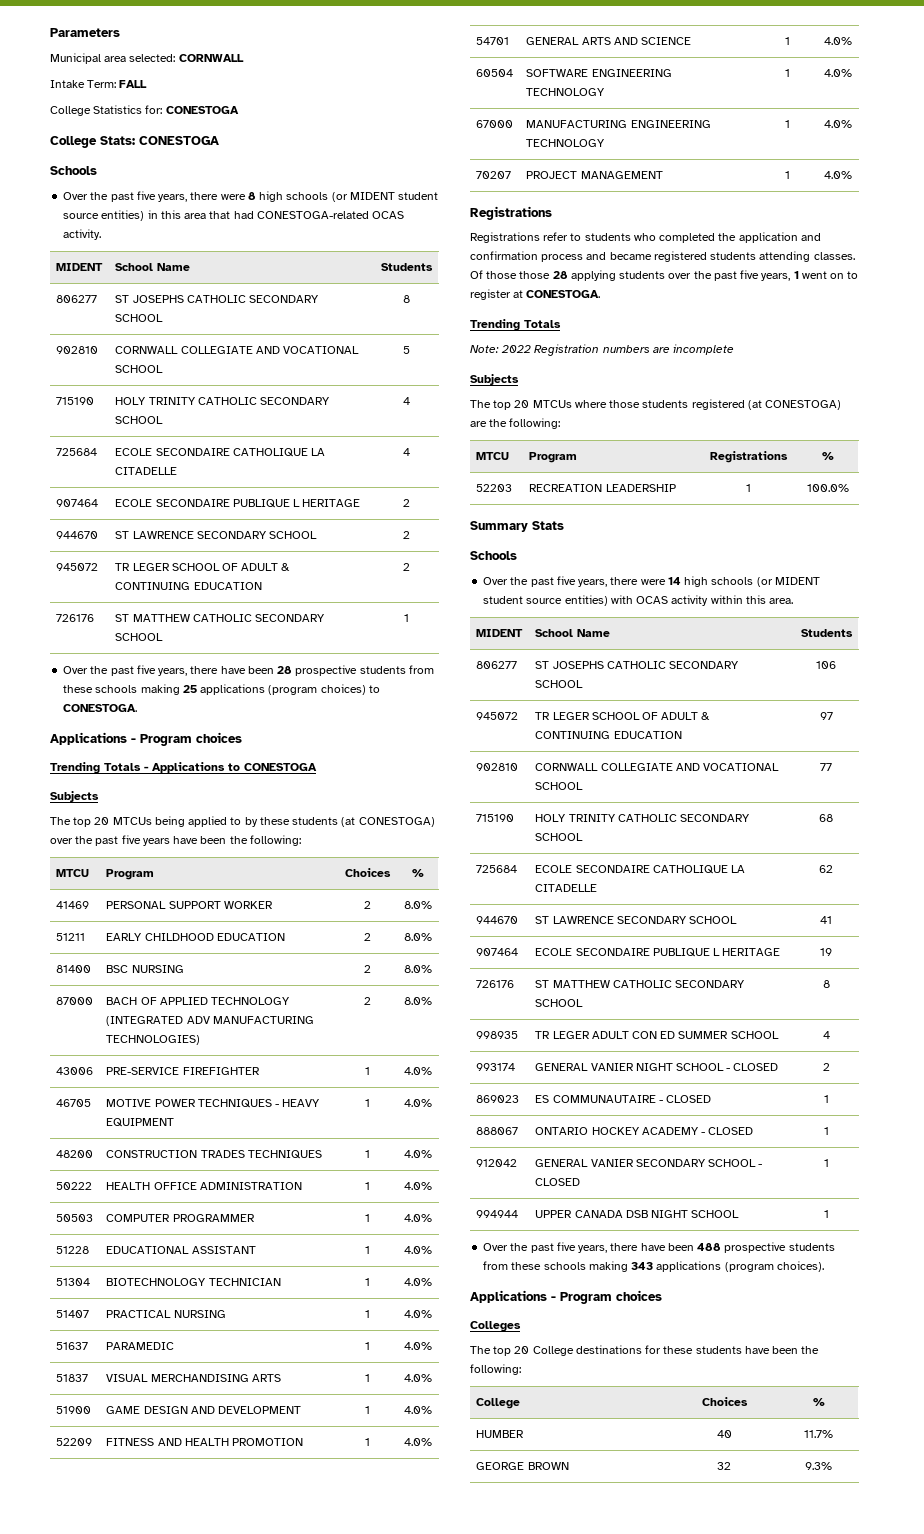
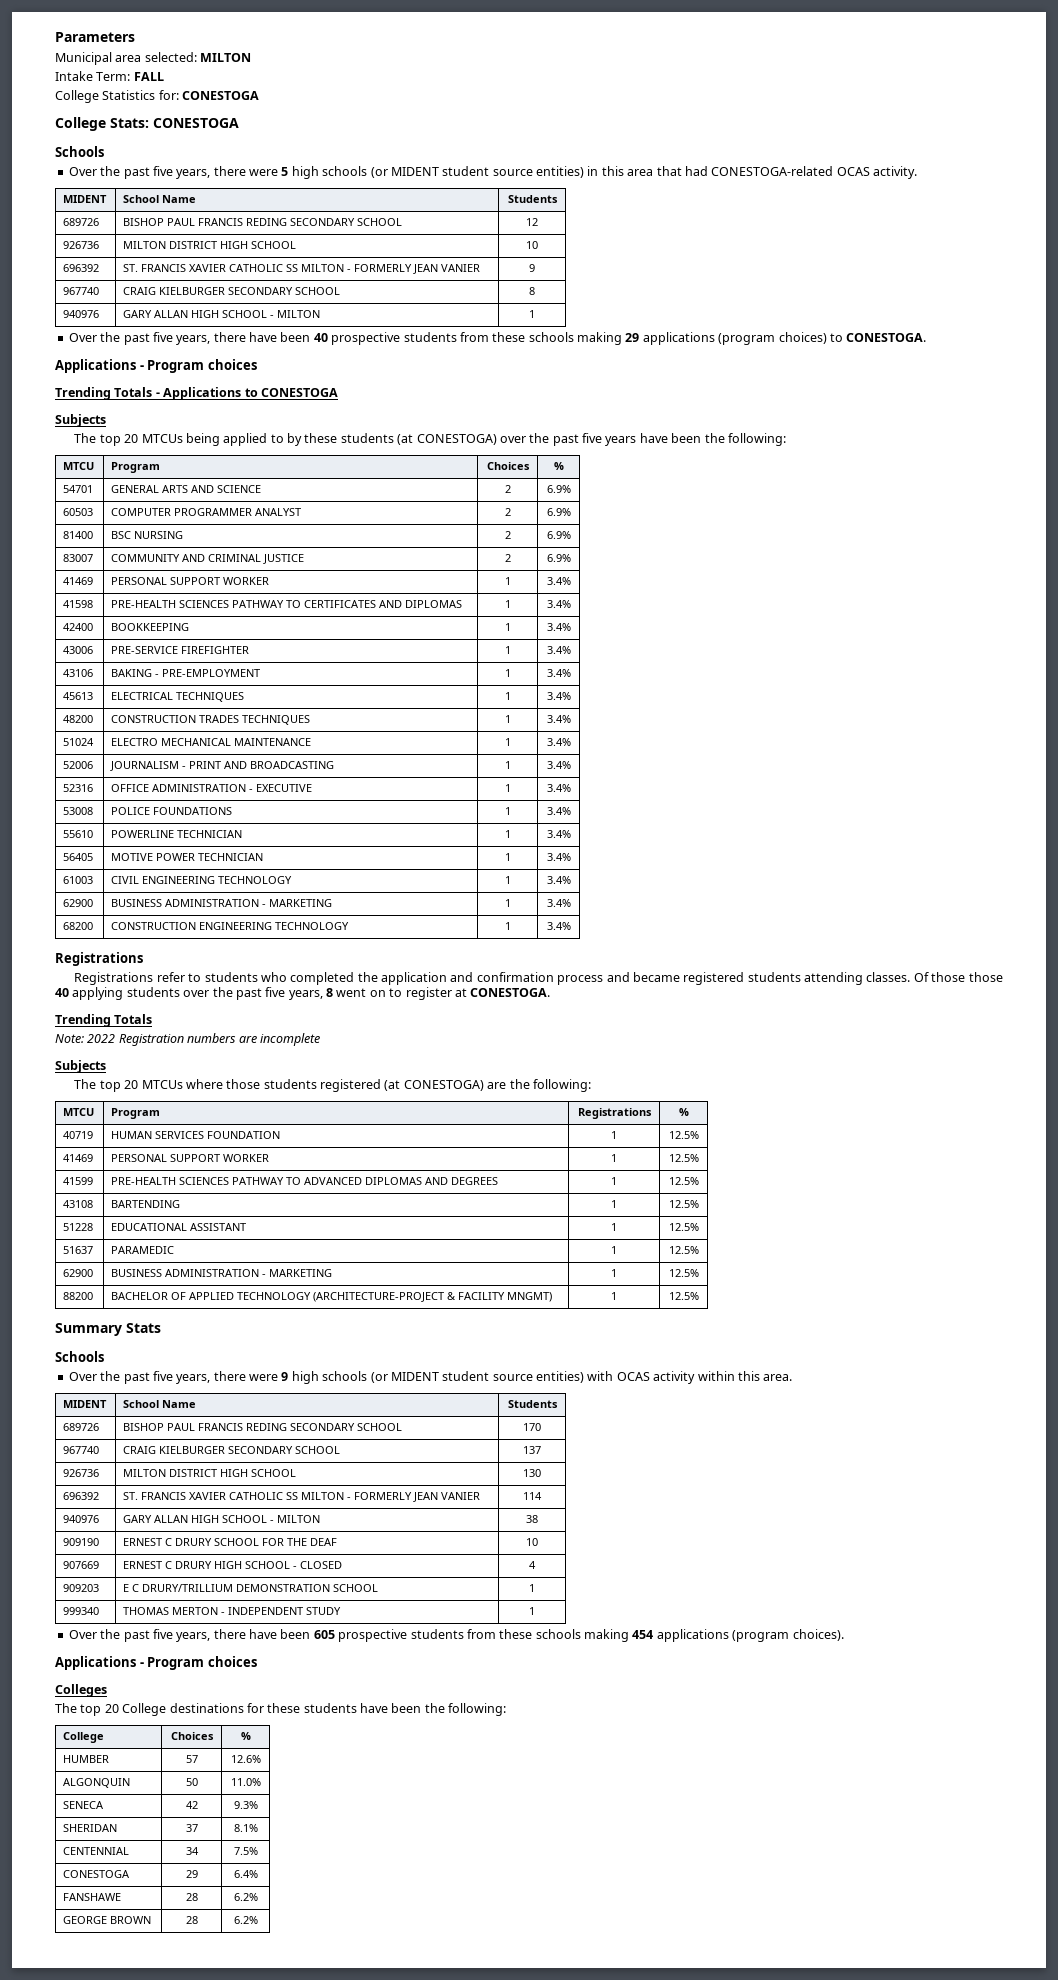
- Municipal area selected: CORNWALL
+ Municipal area selected: MILTON
- Over the past five years, there were 8 high schools (or MIDENT student source entities) in this area that had CONESTOGA-related OCAS activity.
+ Over the past five years, there were 5 high schools (or MIDENT student source entities) in this area that had CONESTOGA-related OCAS activity.
- 806277 | ST JOSEPHS CATHOLIC SECONDARY SCHOOL | 8
- 902810 | CORNWALL COLLEGIATE AND VOCATIONAL SCHOOL | 5
- 715190 | HOLY TRINITY CATHOLIC SECONDARY SCHOOL | 4
- 725684 | ECOLE SECONDAIRE CATHOLIQUE LA CITADELLE | 4
- 907464 | ECOLE SECONDAIRE PUBLIQUE L HERITAGE | 2
- 944670 | ST LAWRENCE SECONDARY SCHOOL | 2
- 945072 | TR LEGER SCHOOL OF ADULT & CONTINUING EDUCATION | 2
- 726176 | ST MATTHEW CATHOLIC SECONDARY SCHOOL | 1
- Over the past five years, there have been 28 prospective students from these schools making 25 applications (program choices) to CONESTOGA.
+ 689726 | BISHOP PAUL FRANCIS REDING SECONDARY SCHOOL | 12
+ 926736 | MILTON DISTRICT HIGH SCHOOL | 10
+ 696392 | ST. FRANCIS XAVIER CATHOLIC SS MILTON - FORMERLY JEAN VANIER | 9
+ 967740 | CRAIG KIELBURGER SECONDARY SCHOOL | 8
+ 940976 | GARY ALLAN HIGH SCHOOL - MILTON | 1
+ Over the past five years, there have been 40 prospective students from these schools making 29 applications (program choices) to CONESTOGA.
- 41469 | PERSONAL SUPPORT WORKER | 2 | 8.0%
- 51211 | EARLY CHILDHOOD EDUCATION | 2 | 8.0%
+ 54701 | GENERAL ARTS AND SCIENCE | 2 | 6.9%
+ 60503 | COMPUTER PROGRAMMER ANALYST | 2 | 6.9%
- 81400 | BSC NURSING | 2 | 8.0%
- 87000 | BACH OF APPLIED TECHNOLOGY (INTEGRATED ADV MANUFACTURING TECHNOLOGIES) | 2 | 8.0%
- 43006 | PRE-SERVICE FIREFIGHTER | 1 | 4.0%
- 46705 | MOTIVE POWER TECHNIQUES - HEAVY EQUIPMENT | 1 | 4.0%
+ 81400 | BSC NURSING | 2 | 6.9%
+ 83007 | COMMUNITY AND CRIMINAL JUSTICE | 2 | 6.9%
+ 41469 | PERSONAL SUPPORT WORKER | 1 | 3.4%
+ 41598 | PRE-HEALTH SCIENCES PATHWAY TO CERTIFICATES AND DIPLOMAS | 1 | 3.4%
+ 42400 | BOOKKEEPING | 1 | 3.4%
+ 43006 | PRE-SERVICE FIREFIGHTER | 1 | 3.4%
+ 43106 | BAKING - PRE-EMPLOYMENT | 1 | 3.4%
+ 45613 | ELECTRICAL TECHNIQUES | 1 | 3.4%
- 48200 | CONSTRUCTION TRADES TECHNIQUES | 1 | 4.0%
- 50222 | HEALTH OFFICE ADMINISTRATION | 1 | 4.0%
- 50503 | COMPUTER PROGRAMMER | 1 | 4.0%
- 51228 | EDUCATIONAL ASSISTANT | 1 | 4.0%
- 51304 | BIOTECHNOLOGY TECHNICIAN | 1 | 4.0%
- 51407 | PRACTICAL NURSING | 1 | 4.0%
- 51637 | PARAMEDIC | 1 | 4.0%
- 51837 | VISUAL MERCHANDISING ARTS | 1 | 4.0%
- 51900 | GAME DESIGN AND DEVELOPMENT | 1 | 4.0%
- 52209 | FITNESS AND HEALTH PROMOTION | 1 | 4.0%
- 54701 | GENERAL ARTS AND SCIENCE | 1 | 4.0%
- 60504 | SOFTWARE ENGINEERING TECHNOLOGY | 1 | 4.0%
- 67000 | MANUFACTURING ENGINEERING TECHNOLOGY | 1 | 4.0%
- 70207 | PROJECT MANAGEMENT | 1 | 4.0%
+ 48200 | CONSTRUCTION TRADES TECHNIQUES | 1 | 3.4%
+ 51024 | ELECTRO MECHANICAL MAINTENANCE | 1 | 3.4%
+ 52006 | JOURNALISM - PRINT AND BROADCASTING | 1 | 3.4%
+ 52316 | OFFICE ADMINISTRATION - EXECUTIVE | 1 | 3.4%
+ 53008 | POLICE FOUNDATIONS | 1 | 3.4%
+ 55610 | POWERLINE TECHNICIAN | 1 | 3.4%
+ 56405 | MOTIVE POWER TECHNICIAN | 1 | 3.4%
+ 61003 | CIVIL ENGINEERING TECHNOLOGY | 1 | 3.4%
+ 62900 | BUSINESS ADMINISTRATION - MARKETING | 1 | 3.4%
+ 68200 | CONSTRUCTION ENGINEERING TECHNOLOGY | 1 | 3.4%
- Of those those 28 applying students over the past five years, 1 went on to register at CONESTOGA.
+ Of those those 40 applying students over the past five years, 8 went on to register at CONESTOGA.
- 52203 | RECREATION LEADERSHIP | 1 | 100.0%
+ 40719 | HUMAN SERVICES FOUNDATION | 1 | 12.5%
+ 41469 | PERSONAL SUPPORT WORKER | 1 | 12.5%
+ 41599 | PRE-HEALTH SCIENCES PATHWAY TO ADVANCED DIPLOMAS AND DEGREES | 1 | 12.5%
+ 43108 | BARTENDING | 1 | 12.5%
+ 51228 | EDUCATIONAL ASSISTANT | 1 | 12.5%
+ 51637 | PARAMEDIC | 1 | 12.5%
+ 62900 | BUSINESS ADMINISTRATION - MARKETING | 1 | 12.5%
+ 88200 | BACHELOR OF APPLIED TECHNOLOGY (ARCHITECTURE-PROJECT & FACILITY MNGMT) | 1 | 12.5%
- Over the past five years, there were 14 high schools (or MIDENT student source entities) with OCAS activity within this area.
+ Over the past five years, there were 9 high schools (or MIDENT student source entities) with OCAS activity within this area.
- 806277 | ST JOSEPHS CATHOLIC SECONDARY SCHOOL | 106
- 945072 | TR LEGER SCHOOL OF ADULT & CONTINUING EDUCATION | 97
- 902810 | CORNWALL COLLEGIATE AND VOCATIONAL SCHOOL | 77
- 715190 | HOLY TRINITY CATHOLIC SECONDARY SCHOOL | 68
- 725684 | ECOLE SECONDAIRE CATHOLIQUE LA CITADELLE | 62
- 944670 | ST LAWRENCE SECONDARY SCHOOL | 41
- 907464 | ECOLE SECONDAIRE PUBLIQUE L HERITAGE | 19
- 726176 | ST MATTHEW CATHOLIC SECONDARY SCHOOL | 8
- 998935 | TR LEGER ADULT CON ED SUMMER SCHOOL | 4
- 993174 | GENERAL VANIER NIGHT SCHOOL - CLOSED | 2
- 869023 | ES COMMUNAUTAIRE - CLOSED | 1
- 888067 | ONTARIO HOCKEY ACADEMY - CLOSED | 1
- 912042 | GENERAL VANIER SECONDARY SCHOOL - CLOSED | 1
- 994944 | UPPER CANADA DSB NIGHT SCHOOL | 1
- Over the past five years, there have been 488 prospective students from these schools making 343 applications (program choices).
+ 689726 | BISHOP PAUL FRANCIS REDING SECONDARY SCHOOL | 170
+ 967740 | CRAIG KIELBURGER SECONDARY SCHOOL | 137
+ 926736 | MILTON DISTRICT HIGH SCHOOL | 130
+ 696392 | ST. FRANCIS XAVIER CATHOLIC SS MILTON - FORMERLY JEAN VANIER | 114
+ 940976 | GARY ALLAN HIGH SCHOOL - MILTON | 38
+ 909190 | ERNEST C DRURY SCHOOL FOR THE DEAF | 10
+ 907669 | ERNEST C DRURY HIGH SCHOOL - CLOSED | 4
+ 909203 | E C DRURY/TRILLIUM DEMONSTRATION SCHOOL | 1
+ 999340 | THOMAS MERTON - INDEPENDENT STUDY | 1
+ Over the past five years, there have been 605 prospective students from these schools making 454 applications (program choices).
- HUMBER | 40 | 11.7%
+ HUMBER | 57 | 12.6%
+ ALGONQUIN | 50 | 11.0%
+ SENECA | 42 | 9.3%
+ SHERIDAN | 37 | 8.1%
+ CENTENNIAL | 34 | 7.5%
+ CONESTOGA | 29 | 6.4%
+ FANSHAWE | 28 | 6.2%
- GEORGE BROWN | 32 | 9.3%
+ GEORGE BROWN | 28 | 6.2%

